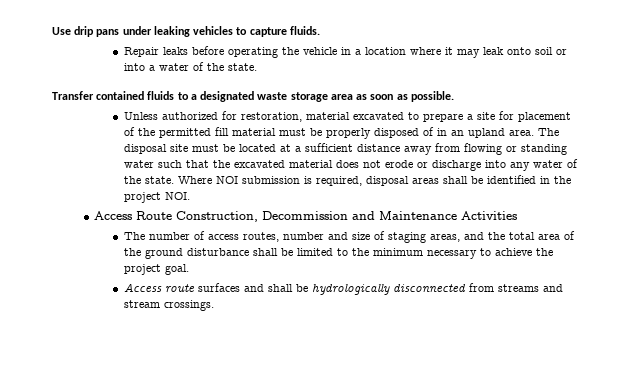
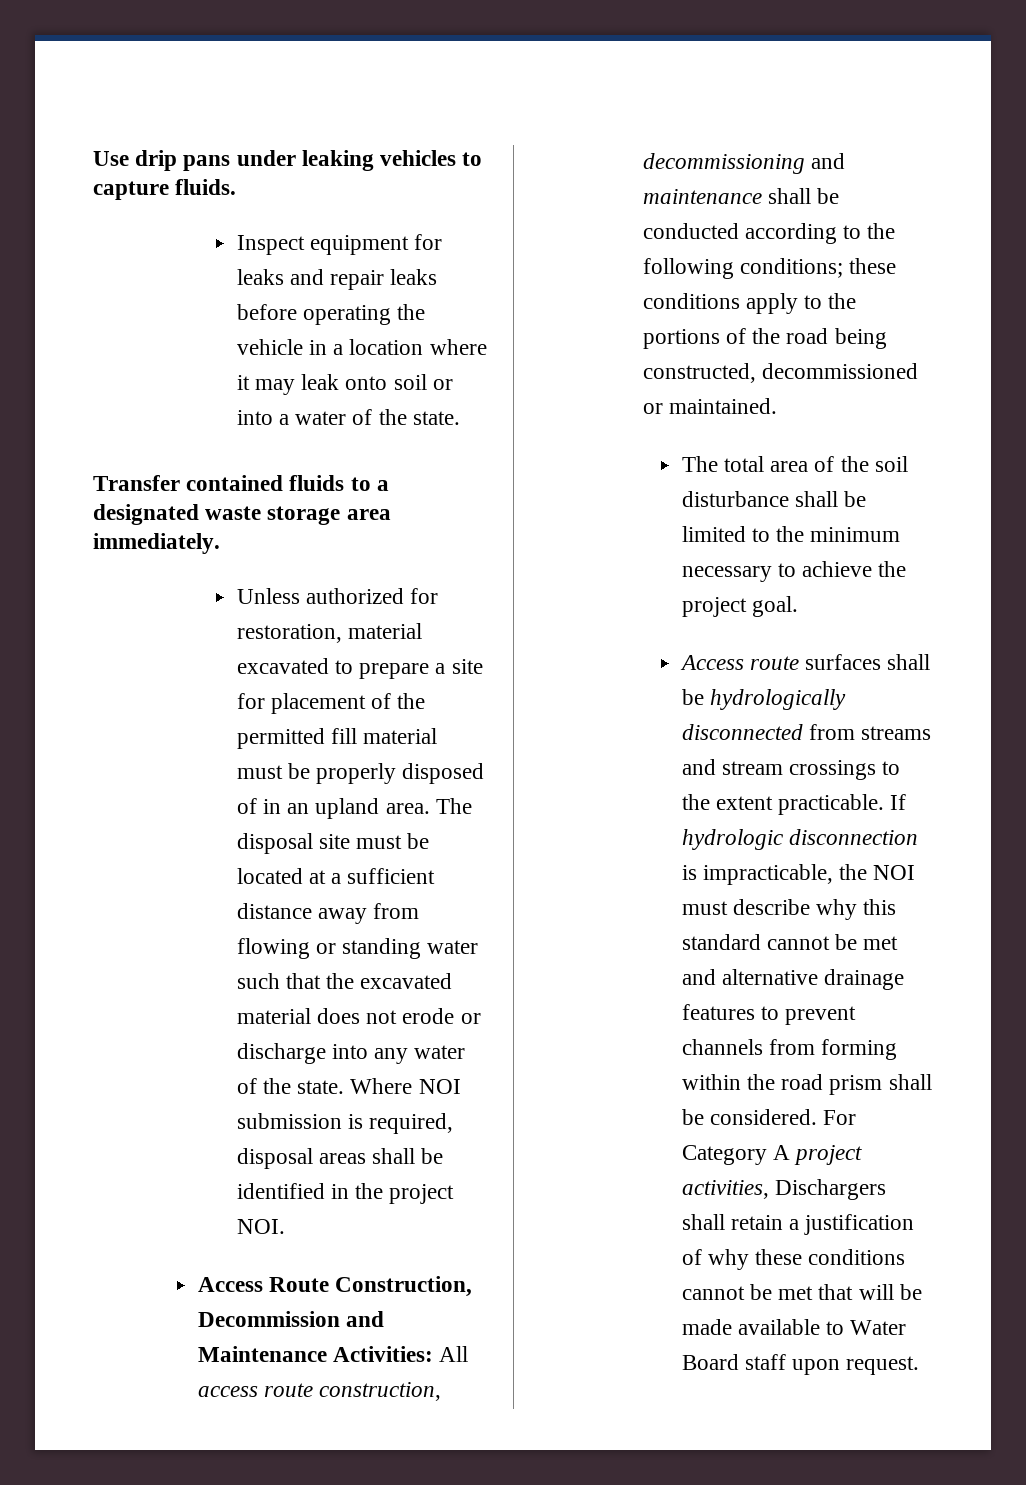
- Repair leaks before operating the vehicle in a location where it may leak onto soil or into a water of the state.
+ Inspect equipment for leaks and repair leaks before operating the vehicle in a location where it may leak onto soil or into a water of the state.
- Transfer contained fluids to a designated waste storage area as soon as possible.
+ Transfer contained fluids to a designated waste storage area immediately.
- Access Route Construction, Decommission and Maintenance Activities
- The number of access routes, number and size of staging areas, and the total area of the ground disturbance shall be limited to the minimum necessary to achieve the project goal.
+ Access Route Construction, Decommission and Maintenance Activities: All access route construction, decommissioning and maintenance shall be conducted according to the following conditions; these conditions apply to the portions of the road being constructed, decommissioned or maintained.
+ The total area of the soil disturbance shall be limited to the minimum necessary to achieve the project goal.
- Access route surfaces and shall be hydrologically disconnected from streams and stream crossings.
+ Access route surfaces shall be hydrologically disconnected from streams and stream crossings to the extent practicable. If hydrologic disconnection is impracticable, the NOI must describe why this standard cannot be met and alternative drainage features to prevent channels from forming within the road prism shall be considered. For Category A project activities, Dischargers shall retain a justification of why these conditions cannot be met that will be made available to Water Board staff upon request.

